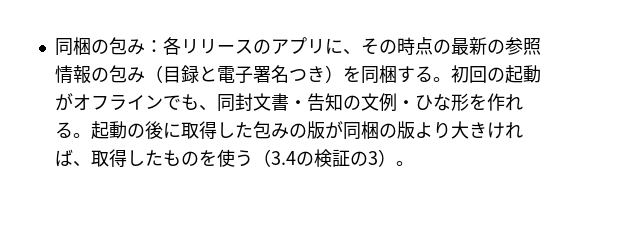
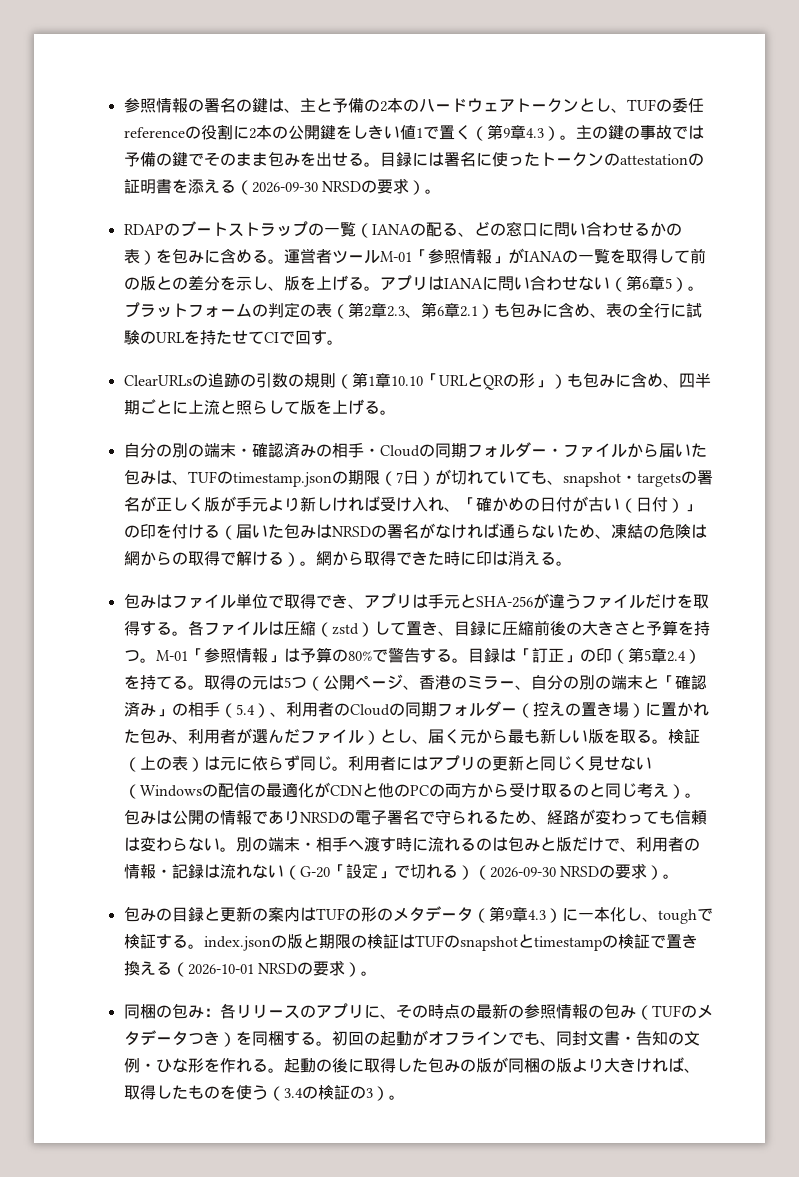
+ 参照情報の署名の鍵は、主と予備の2本のハードウェアトークンとし、TUFの委任referenceの役割に2本の公開鍵をしきい値1で置く（第9章4.3）。主の鍵の事故では予備の鍵でそのまま包みを出せる。目録には署名に使ったトークンのattestationの証明書を添える（2026-09-30 NRSDの要求）。
+ RDAPのブートストラップの一覧（IANAの配る、どの窓口に問い合わせるかの表）を包みに含める。運営者ツールM-01「参照情報」がIANAの一覧を取得して前の版との差分を示し、版を上げる。アプリはIANAに問い合わせない（第6章5）。プラットフォームの判定の表（第2章2.3、第6章2.1）も包みに含め、表の全行に試験のURLを持たせてCIで回す。
+ ClearURLsの追跡の引数の規則（第1章10.10「URLとQRの形」）も包みに含め、四半期ごとに上流と照らして版を上げる。
+ 自分の別の端末・確認済みの相手・Cloudの同期フォルダー・ファイルから届いた包みは、TUFのtimestamp.jsonの期限（7日）が切れていても、snapshot・targetsの署名が正しく版が手元より新しければ受け入れ、「確かめの日付が古い（日付）」の印を付ける（届いた包みはNRSDの署名がなければ通らないため、凍結の危険は網からの取得で解ける）。網から取得できた時に印は消える。
+ 包みはファイル単位で取得でき、アプリは手元とSHA-256が違うファイルだけを取得する。各ファイルは圧縮（zstd）して置き、目録に圧縮前後の大きさと予算を持つ。M-01「参照情報」は予算の80%で警告する。目録は「訂正」の印（第5章2.4）を持てる。取得の元は5つ（公開ページ、香港のミラー、自分の別の端末と「確認済み」の相手（5.4）、利用者のCloudの同期フォルダー（控えの置き場）に置かれた包み、利用者が選んだファイル）とし、届く元から最も新しい版を取る。検証（上の表）は元に依らず同じ。利用者にはアプリの更新と同じく見せない（Windowsの配信の最適化がCDNと他のPCの両方から受け取るのと同じ考え）。包みは公開の情報でありNRSDの電子署名で守られるため、経路が変わっても信頼は変わらない。別の端末・相手へ渡す時に流れるのは包みと版だけで、利用者の情報・記録は流れない（G-20「設定」で切れる）（2026-09-30 NRSDの要求）。
+ 包みの目録と更新の案内はTUFの形のメタデータ（第9章4.3）に一本化し、toughで検証する。index.jsonの版と期限の検証はTUFのsnapshotとtimestampの検証で置き換える（2026-10-01 NRSDの要求）。
- 同梱の包み：各リリースのアプリに、その時点の最新の参照情報の包み（目録と電子署名つき）を同梱する。
+ 同梱の包み：各リリースのアプリに、その時点の最新の参照情報の包み（TUFのメタデータつき）を同梱する。

